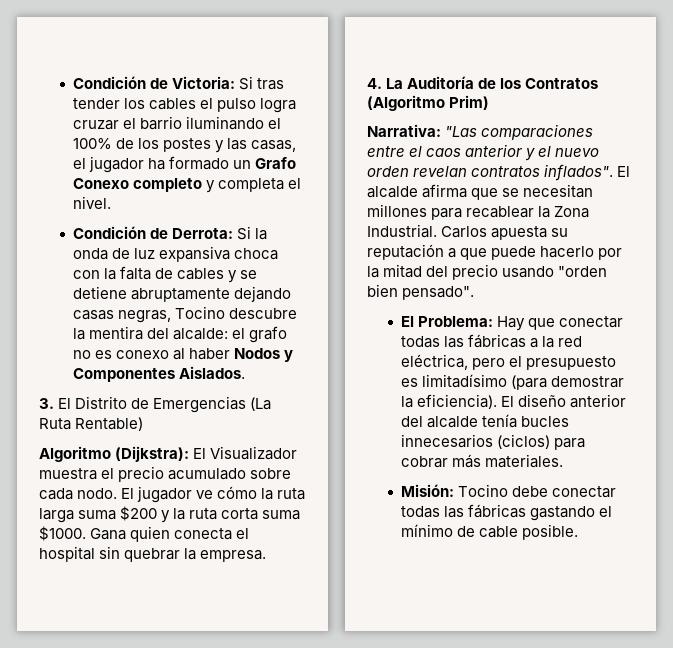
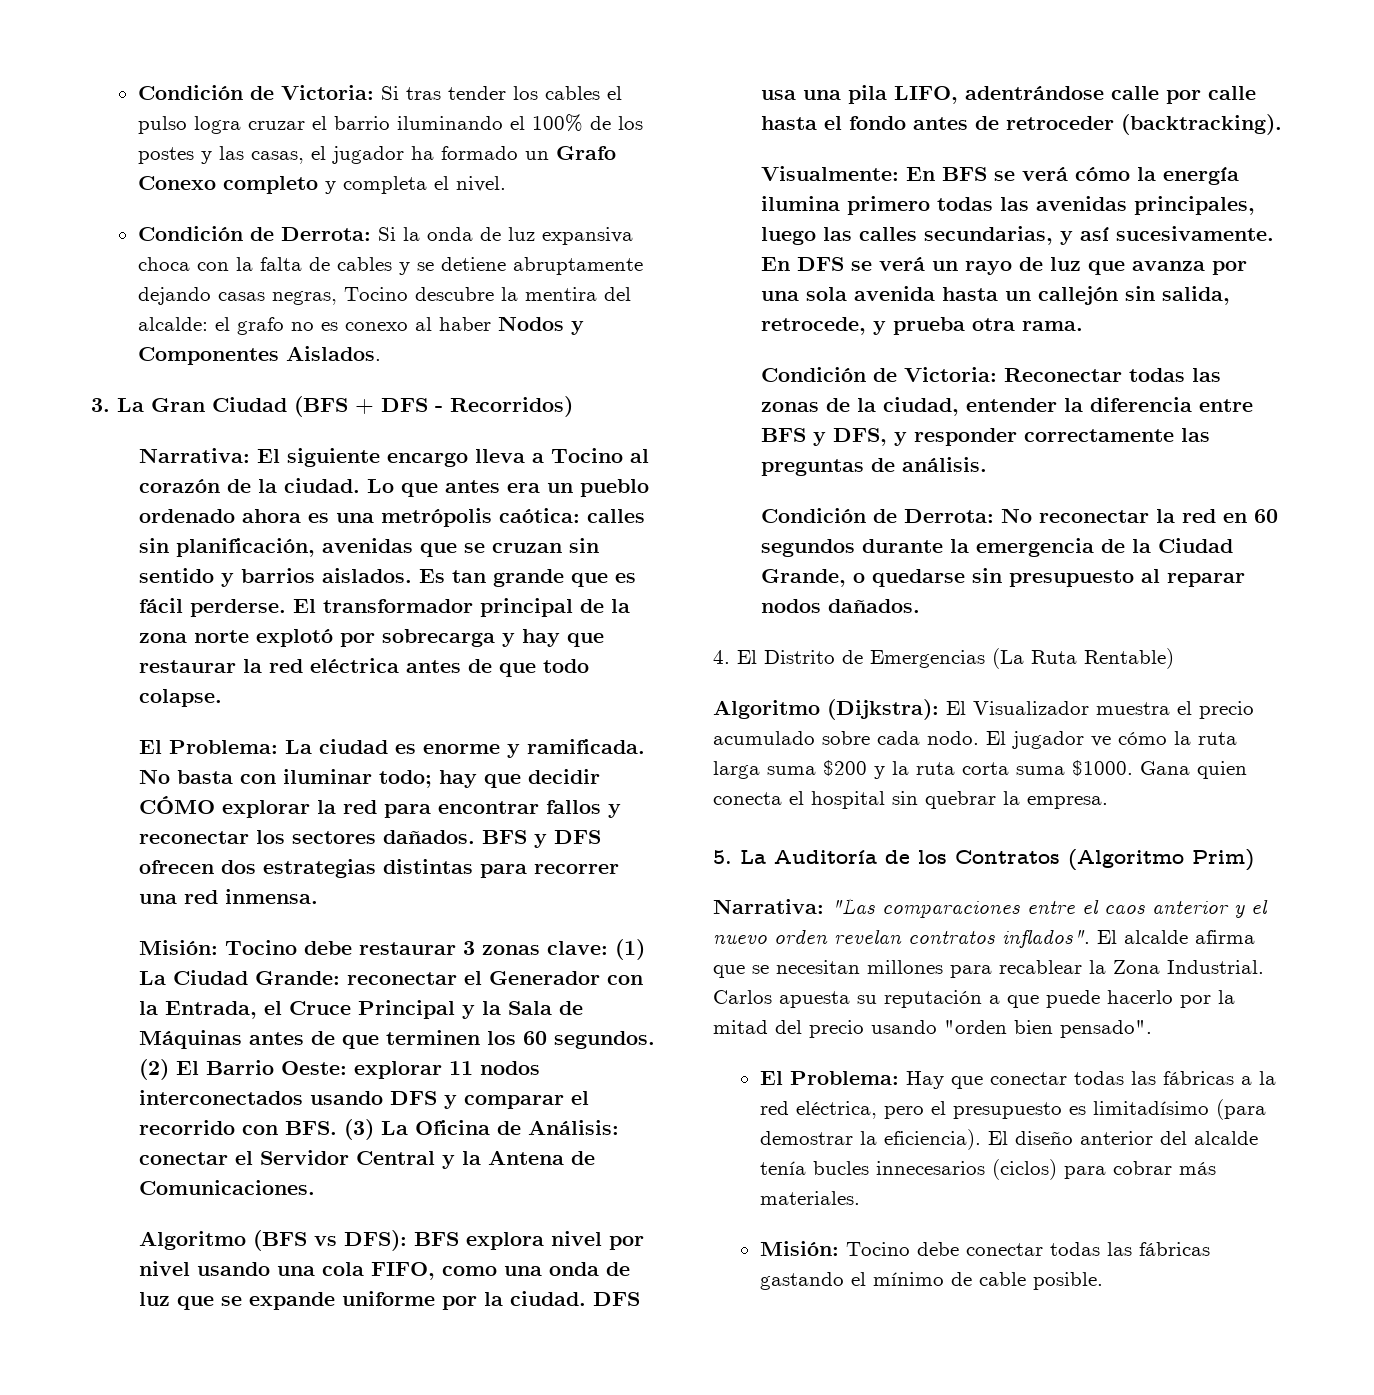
- 3. El Distrito de Emergencias (La Ruta Rentable)
+ 3. La Gran Ciudad (BFS + DFS - Recorridos)
+ Narrativa: El siguiente encargo lleva a Tocino al corazón de la ciudad. Lo que antes era un pueblo ordenado ahora es una metrópolis caótica: calles sin planificación, avenidas que se cruzan sin sentido y barrios aislados. Es tan grande que es fácil perderse. El transformador principal de la zona norte explotó por sobrecarga y hay que restaurar la red eléctrica antes de que todo colapse.
+ El Problema: La ciudad es enorme y ramificada. No basta con iluminar todo; hay que decidir CÓMO explorar la red para encontrar fallos y reconectar los sectores dañados. BFS y DFS ofrecen dos estrategias distintas para recorrer una red inmensa.
+ Misión: Tocino debe restaurar 3 zonas clave: (1) La Ciudad Grande: reconectar el Generador con la Entrada, el Cruce Principal y la Sala de Máquinas antes de que terminen los 60 segundos. (2) El Barrio Oeste: explorar 11 nodos interconectados usando DFS y comparar el recorrido con BFS. (3) La Oficina de Análisis: conectar el Servidor Central y la Antena de Comunicaciones.
+ Algoritmo (BFS vs DFS): BFS explora nivel por nivel usando una cola FIFO, como una onda de luz que se expande uniforme por la ciudad. DFS usa una pila LIFO, adentrándose calle por calle hasta el fondo antes de retroceder (backtracking).
+ Visualmente: En BFS se verá cómo la energía ilumina primero todas las avenidas principales, luego las calles secundarias, y así sucesivamente. En DFS se verá un rayo de luz que avanza por una sola avenida hasta un callejón sin salida, retrocede, y prueba otra rama.
+ Condición de Victoria: Reconectar todas las zonas de la ciudad, entender la diferencia entre BFS y DFS, y responder correctamente las preguntas de análisis.
+ Condición de Derrota: No reconectar la red en 60 segundos durante la emergencia de la Ciudad Grande, o quedarse sin presupuesto al reparar nodos dañados.
+ 4. El Distrito de Emergencias (La Ruta Rentable)
- 4. La Auditoría de los Contratos (Algoritmo Prim)
+ 5. La Auditoría de los Contratos (Algoritmo Prim)

